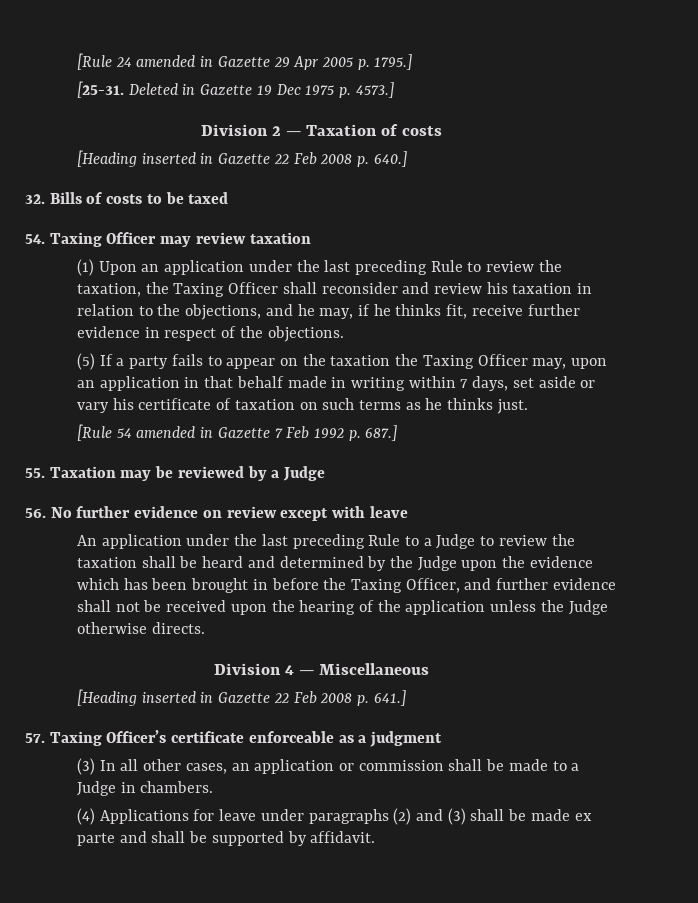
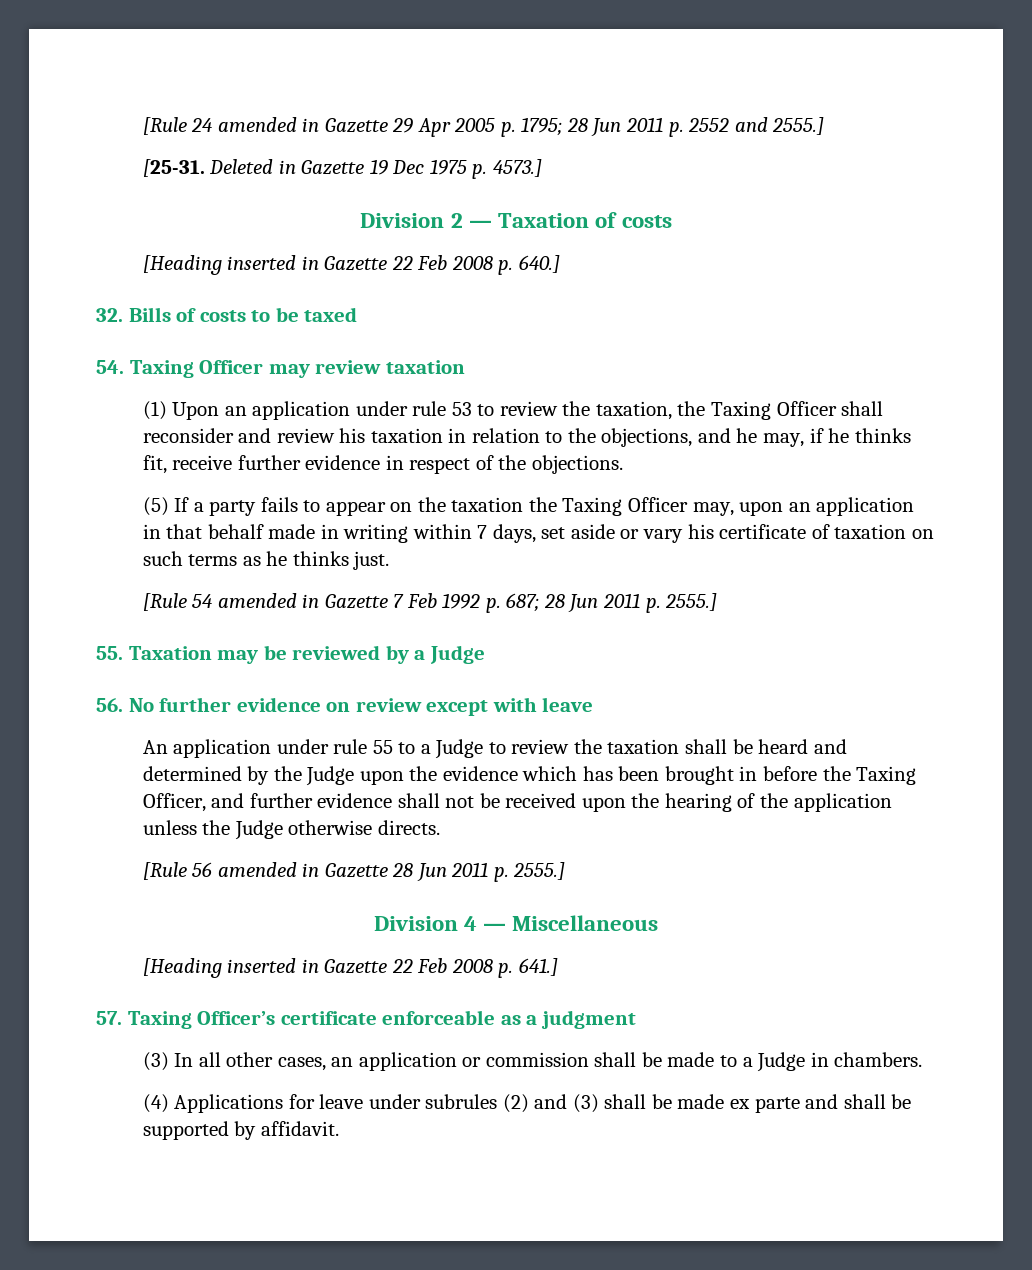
- [Rule 24 amended in Gazette 29 Apr 2005 p. 1795.]
+ [Rule 24 amended in Gazette 29 Apr 2005 p. 1795; 28 Jun 2011 p. 2552 and 2555.]
- (1) Upon an application under the last preceding Rule to review the taxation, the Taxing Officer shall reconsider and review his taxation in relation to the objections, and he may, if he thinks fit, receive further evidence in respect of the objections.
+ (1) Upon an application under rule 53 to review the taxation, the Taxing Officer shall reconsider and review his taxation in relation to the objections, and he may, if he thinks fit, receive further evidence in respect of the objections.
- [Rule 54 amended in Gazette 7 Feb 1992 p. 687.]
+ [Rule 54 amended in Gazette 7 Feb 1992 p. 687; 28 Jun 2011 p. 2555.]
- An application under the last preceding Rule to a Judge to review the taxation shall be heard and determined by the Judge upon the evidence which has been brought in before the Taxing Officer, and further evidence shall not be received upon the hearing of the application unless the Judge otherwise directs.
+ An application under rule 55 to a Judge to review the taxation shall be heard and determined by the Judge upon the evidence which has been brought in before the Taxing Officer, and further evidence shall not be received upon the hearing of the application unless the Judge otherwise directs.
+ [Rule 56 amended in Gazette 28 Jun 2011 p. 2555.]
- (4) Applications for leave under paragraphs (2) and (3) shall be made ex parte and shall be supported by affidavit.
+ (4) Applications for leave under subrules (2) and (3) shall be made ex parte and shall be supported by affidavit.

